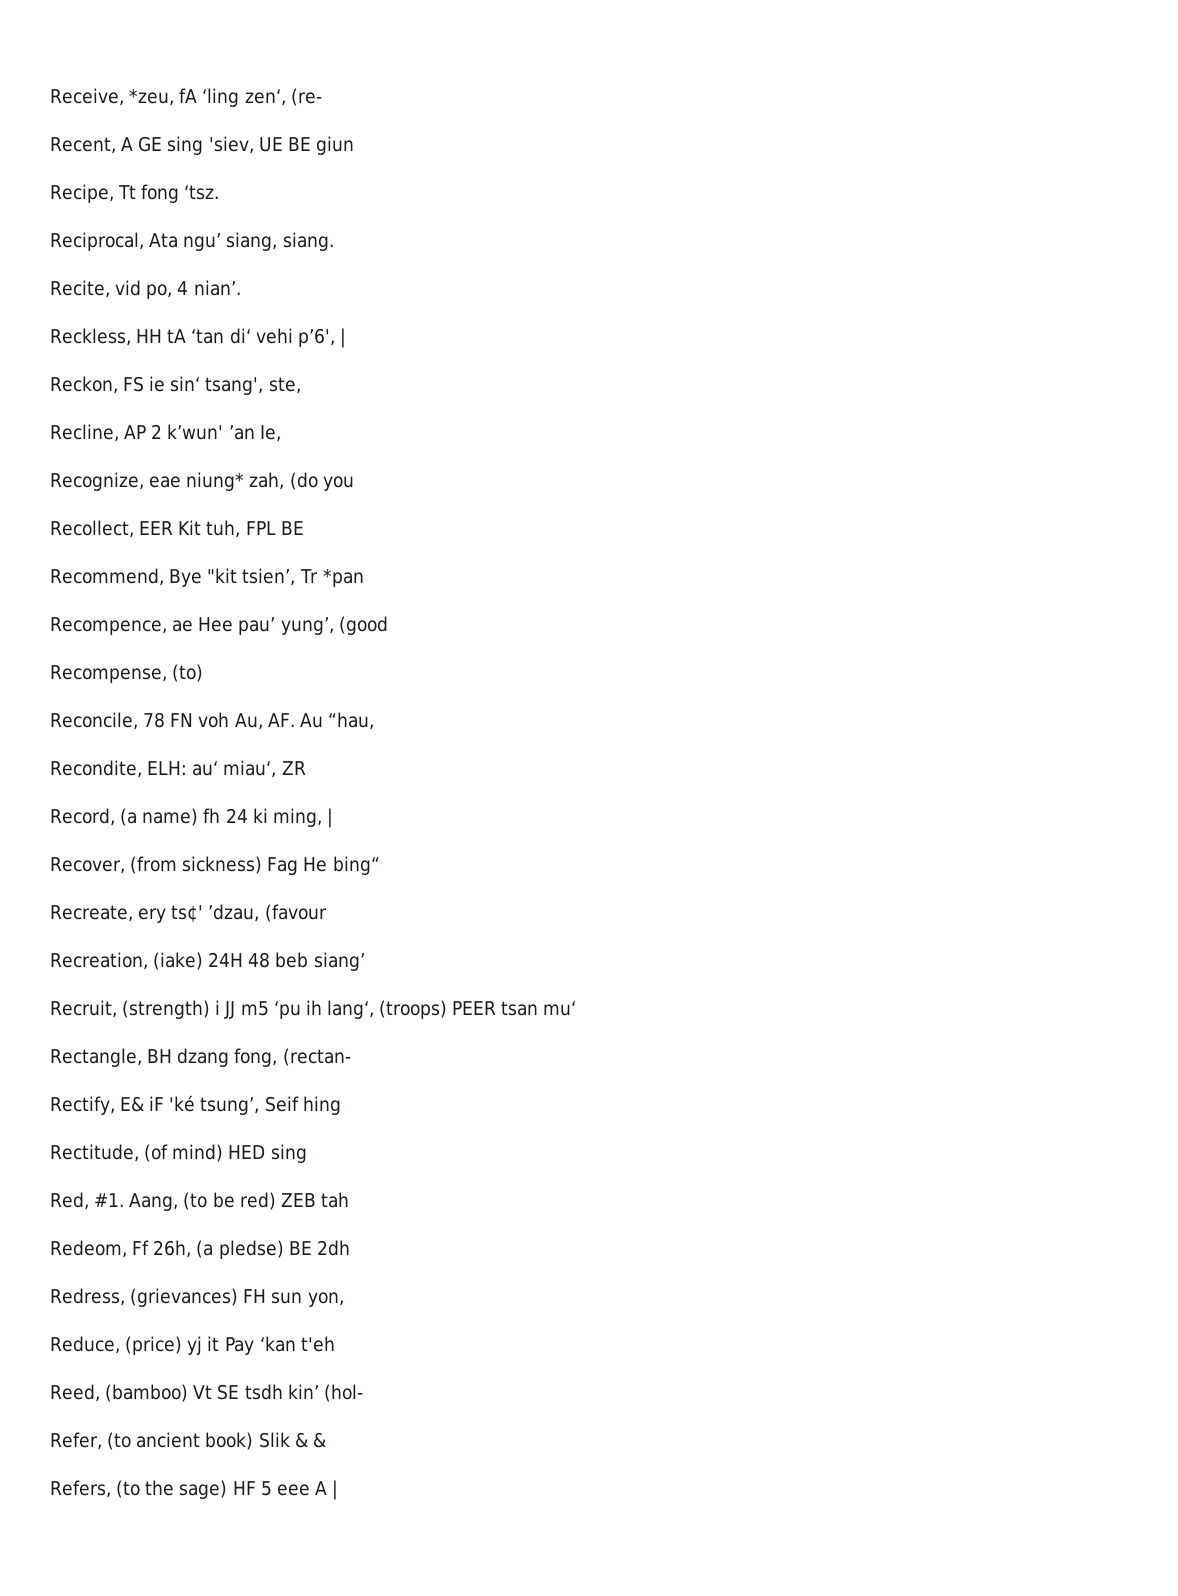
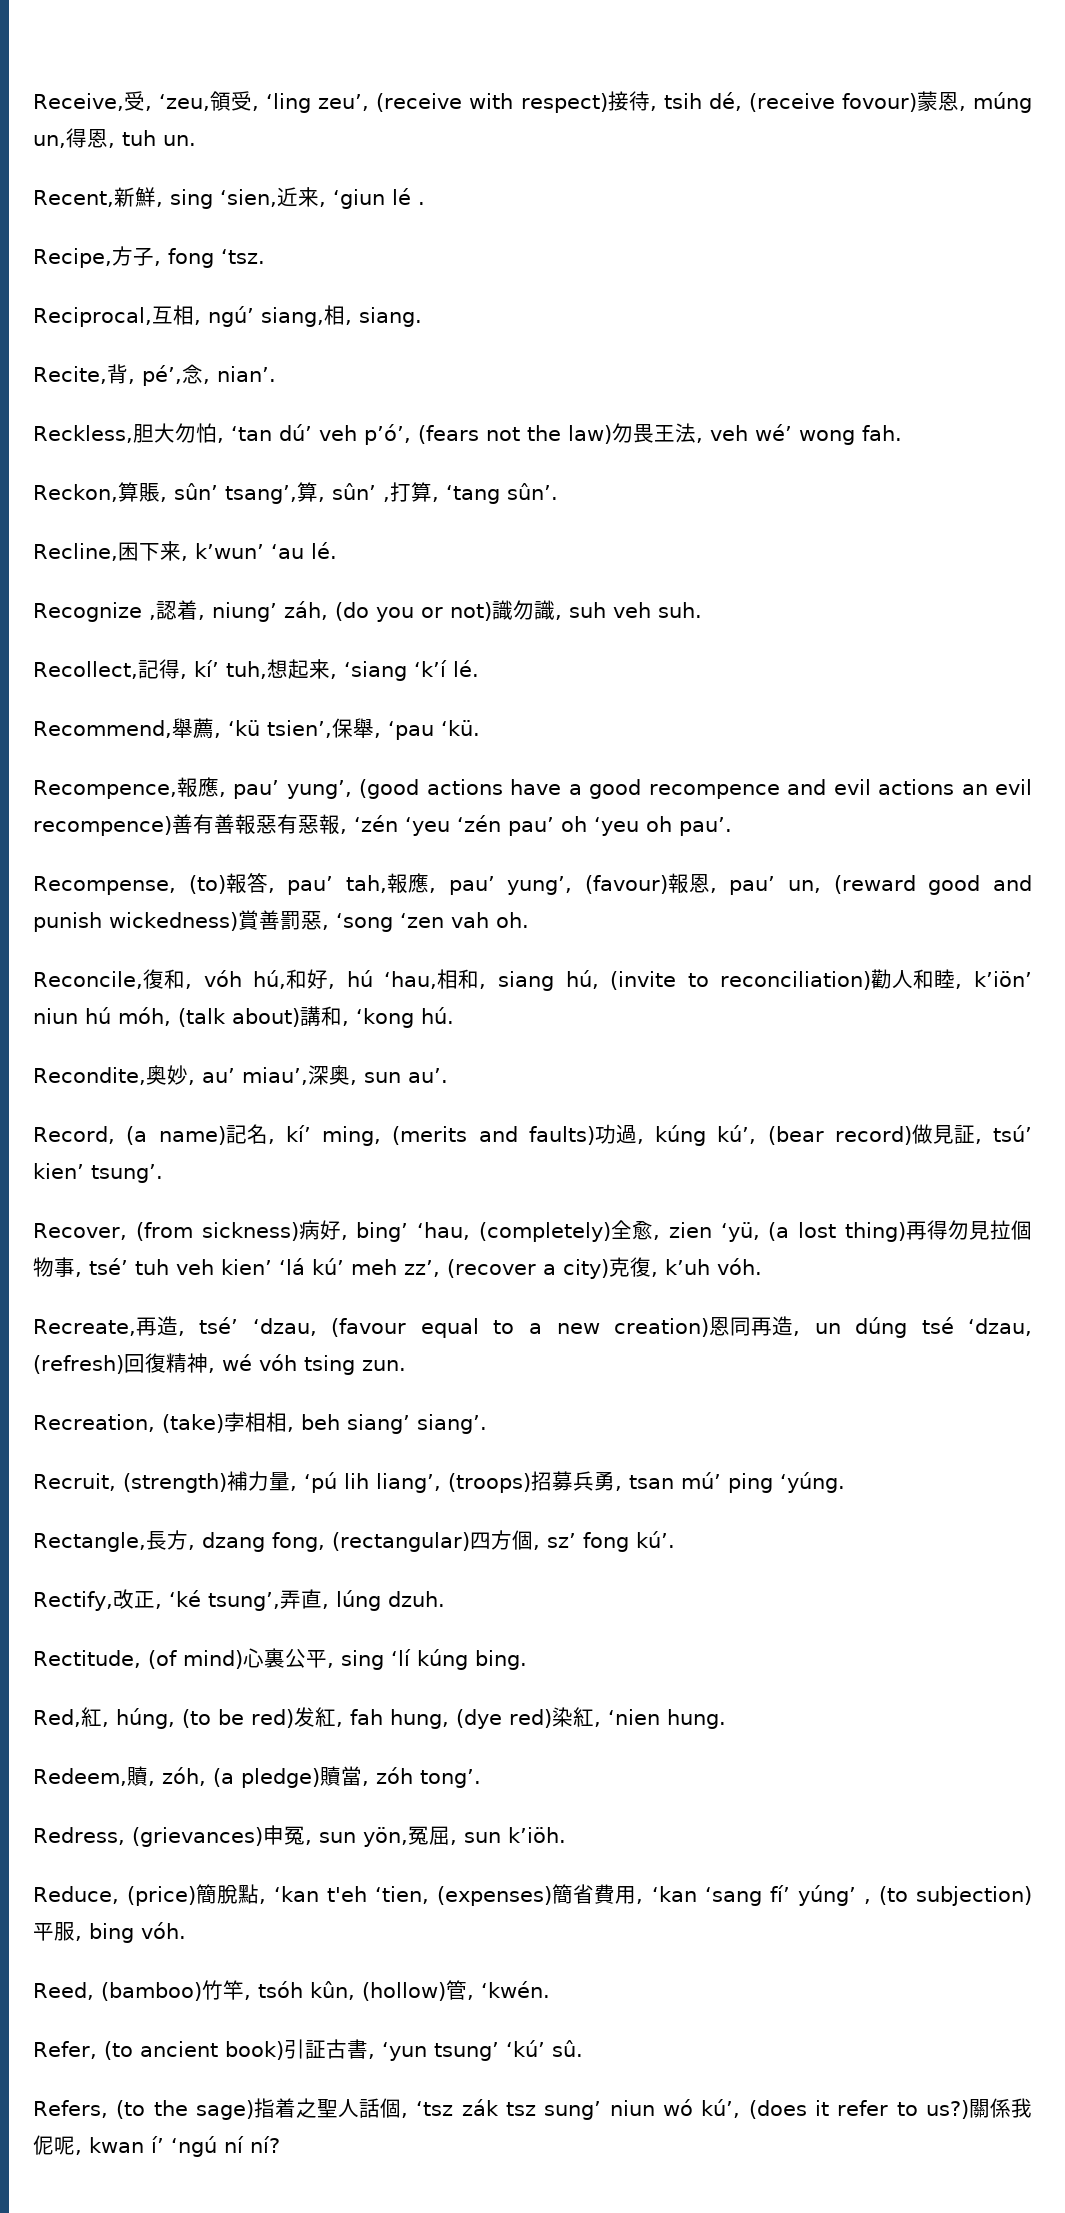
- Receive, *zeu, fA ‘ling zen‘, (re-
- Recent, A GE sing 'siev, UE BE giun
+ Receive,受, ‘zeu,領受, ‘ling zeu’, (receive with respect)接待, tsih dé, (receive fovour)蒙恩, múng un,得恩, tuh un.
+ Recent,新鮮, sing ‘sien,近来, ‘giun lé .
- Recipe, Tt fong ‘tsz.
+ Recipe,方子, fong ‘tsz.
- Reciprocal, Ata ngu’ siang, siang.
- Recite, vid po, 4 nian’.
- Reckless, HH tA ‘tan di‘ vehi p’6', |
- Reckon, FS ie sin‘ tsang', ste,
- Recline, AP 2 k’wun' ’an Ie,
- Recognize, eae niung* zah, (do you
- Recollect, EER Kit tuh, FPL BE
- Recommend, Bye "kit tsien’, Tr *pan
+ Reciprocal,互相, ngú’ siang,相, siang.
+ Recite,背, pé’,念, nian’.
+ Reckless,胆大勿怕, ‘tan dú’ veh p’ó’, (fears not the law)勿畏王法, veh wé’ wong fah.
+ Reckon,算賬, sûn’ tsang’,算, sûn’ ,打算, ‘tang sûn’.
+ Recline,困下来, k’wun’ ‘au lé.
+ Recognize ,認着, niung’ záh, (do you or not)識勿識, suh veh suh.
+ Recollect,記得, kí’ tuh,想起来, ‘siang ‘k’í lé.
+ Recommend,舉薦, ‘kü tsien’,保舉, ‘pau ‘kü.
- Recompence, ae Hee pau’ yung’, (good
- Recompense, (to)
- Reconcile, 78 FN voh Au, AF. Au “hau,
- Recondite, ELH: au‘ miau‘, ZR
- Record, (a name) fh 24 ki ming, |
- Recover, (from sickness) Fag He bing“
- Recreate, ery ts¢' ’dzau, (favour
- Recreation, (iake) 24H 48 beb siang’
+ Recompence,報應, pau’ yung’, (good actions have a good recompence and evil actions an evil recompence)善有善報惡有惡報, ‘zén ‘yeu ‘zén pau’ oh ‘yeu oh pau’.
+ Recompense, (to)報答, pau’ tah,報應, pau’ yung’, (favour)報恩, pau’ un, (reward good and punish wickedness)賞善罰惡, ‘song ‘zen vah oh.
+ Reconcile,復和, vóh hú,和好, hú ‘hau,相和, siang hú, (invite to reconciliation)勸人和睦, k’iön’ niun hú móh, (talk about)講和, ‘kong hú.
+ Recondite,奥妙, au’ miau’,深奥, sun au’.
+ Record, (a name)記名, kí’ ming, (merits and faults)功過, kúng kú’, (bear record)做見証, tsú’ kien’ tsung’.
+ Recover, (from sickness)病好, bing’ ‘hau, (completely)全愈, zien ‘yü, (a lost thing)再得勿見拉個物事, tsé’ tuh veh kien’ ‘lá kú’ meh zz’, (recover a city)克復, k’uh vóh.
+ Recreate,再造, tsé’ ‘dzau, (favour equal to a new creation)恩同再造, un dúng tsé ‘dzau, (refresh)回復精神, wé vóh tsing zun.
+ Recreation, (take)孛相相, beh siang’ siang’.
- Recruit, (strength) i JJ m5 ‘pu ih lang‘, (troops) PEER tsan mu‘
- Rectangle, BH dzang fong, (rectan-
- Rectify, E& iF 'ké tsung’, Seif hing
- Rectitude, (of mind) HED sing
+ Recruit, (strength)補力量, ‘pú lih liang’, (troops)招募兵勇, tsan mú’ ping ‘yúng.
+ Rectangle,長方, dzang fong, (rectangular)四方個, sz’ fong kú’.
+ Rectify,改正, ‘ké tsung’,弄直, lúng dzuh.
+ Rectitude, (of mind)心裏公平, sing ‘lí kúng bing.
- Red, #1. Aang, (to be red) ZEB tah
- Redeom, Ff 26h, (a pledse) BE 2dh
- Redress, (grievances) FH sun yon,
+ Red,紅, húng, (to be red)发紅, fah hung, (dye red)染紅, ‘nien hung.
+ Redeem,贖, zóh, (a pledge)贖當, zóh tong’.
+ Redress, (grievances)申冤, sun yön,冤屈, sun k’iöh.
- Reduce, (price) yj it Pay ‘kan t'eh
- Reed, (bamboo) Vt SE tsdh kin’ (hol-
- Refer, (to ancient book) Slik & &
- Refers, (to the sage) HF 5 eee A |
+ Reduce, (price)簡脫點, ‘kan t'eh ‘tien, (expenses)簡省費用, ‘kan ‘sang fí’ yúng’ , (to subjection)平服, bing vóh.
+ Reed, (bamboo)竹竿, tsóh kûn, (hollow)管, ‘kwén.
+ Refer, (to ancient book)引証古書, ‘yun tsung’ ‘kú’ sû.
+ Refers, (to the sage)指着之聖人話個, ‘tsz zák tsz sung’ niun wó kú’, (does it refer to us?)關係我伲呢, kwan í’ ‘ngú ní ní?

